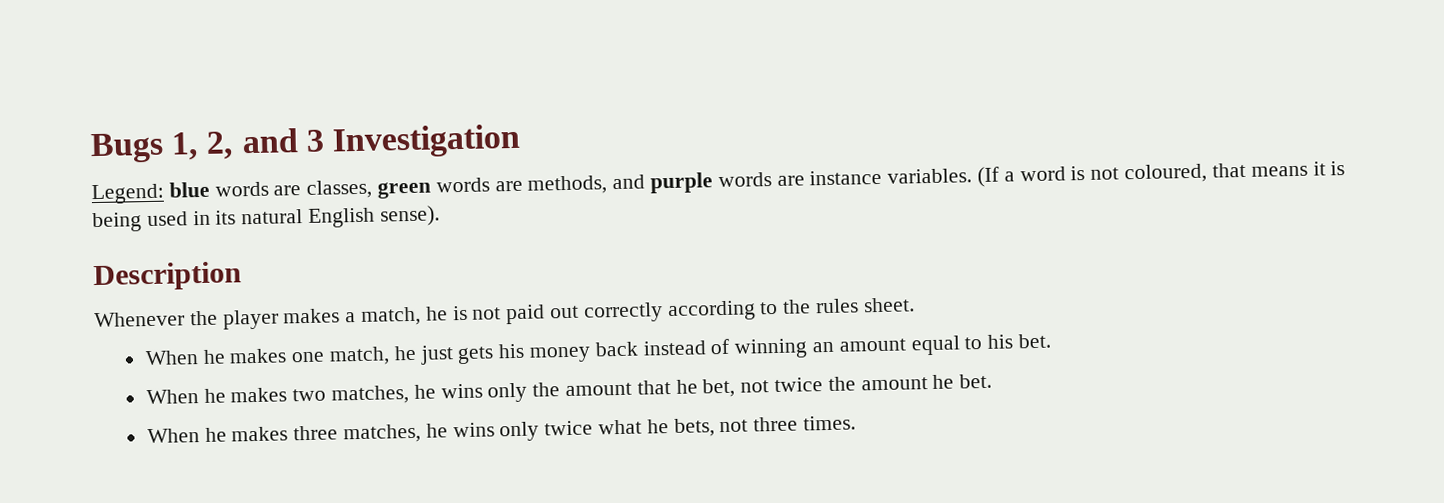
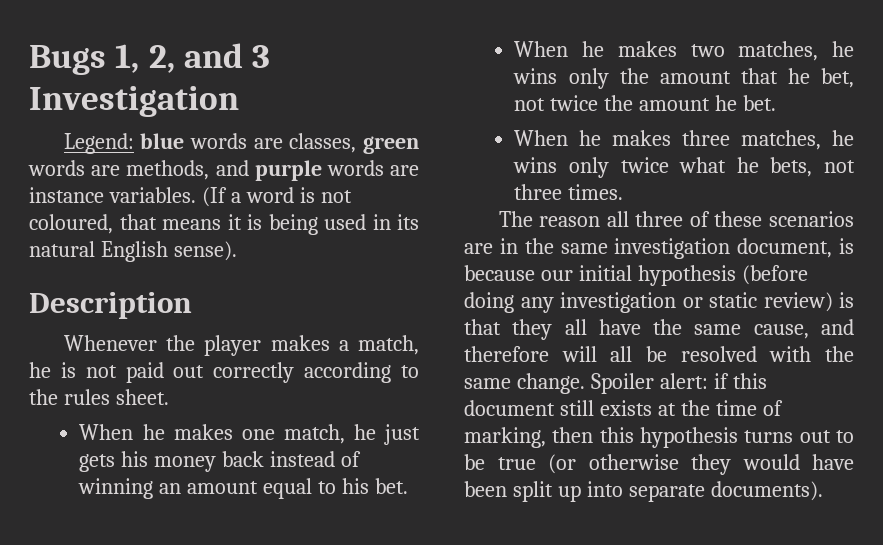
+ The reason all three of these scenarios are in the same investigation document, is because our initial hypothesis (before doing any investigation or static review) is that they all have the same cause, and therefore will all be resolved with the same change. Spoiler alert: if this document still exists at the time of marking, then this hypothesis turns out to be true (or otherwise they would have been split up into separate documents).

